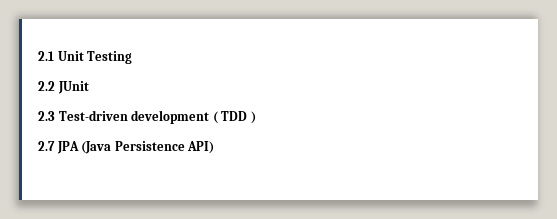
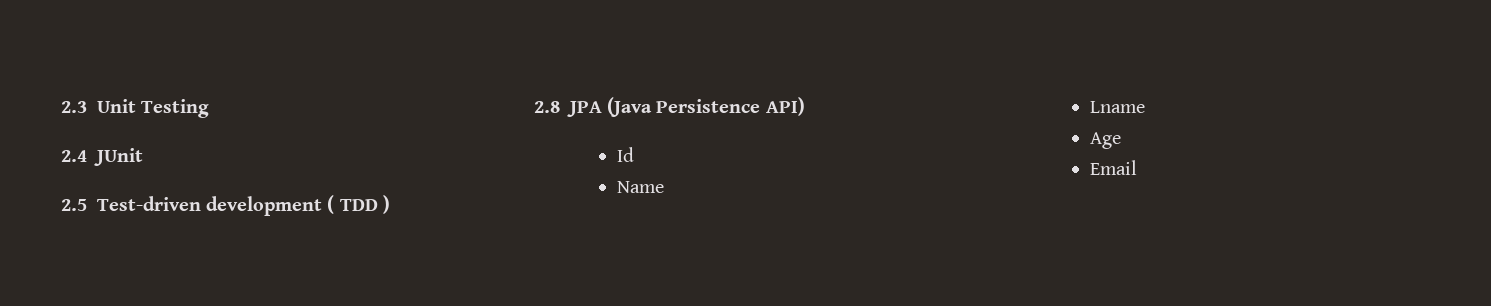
- 2.1 Unit Testing
+ 2.3 Unit Testing
- 2.2 JUnit
+ 2.4 JUnit
- 2.3 Test-driven development ( TDD )
+ 2.5 Test-driven development ( TDD )
- 2.7 JPA (Java Persistence API)
+ 2.8 JPA (Java Persistence API)
+ Id
+ Name
+ Lname
+ Age
+ Email

